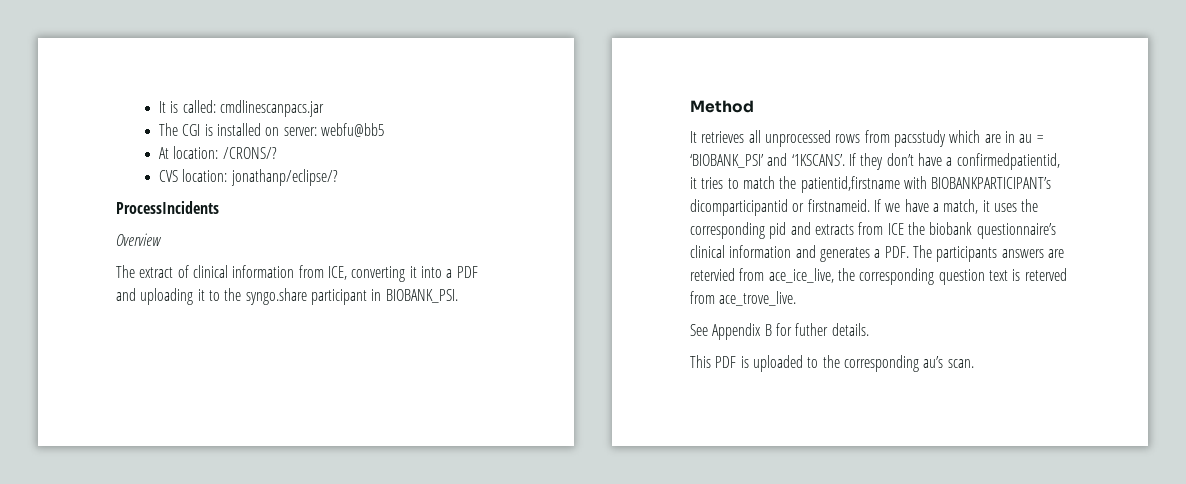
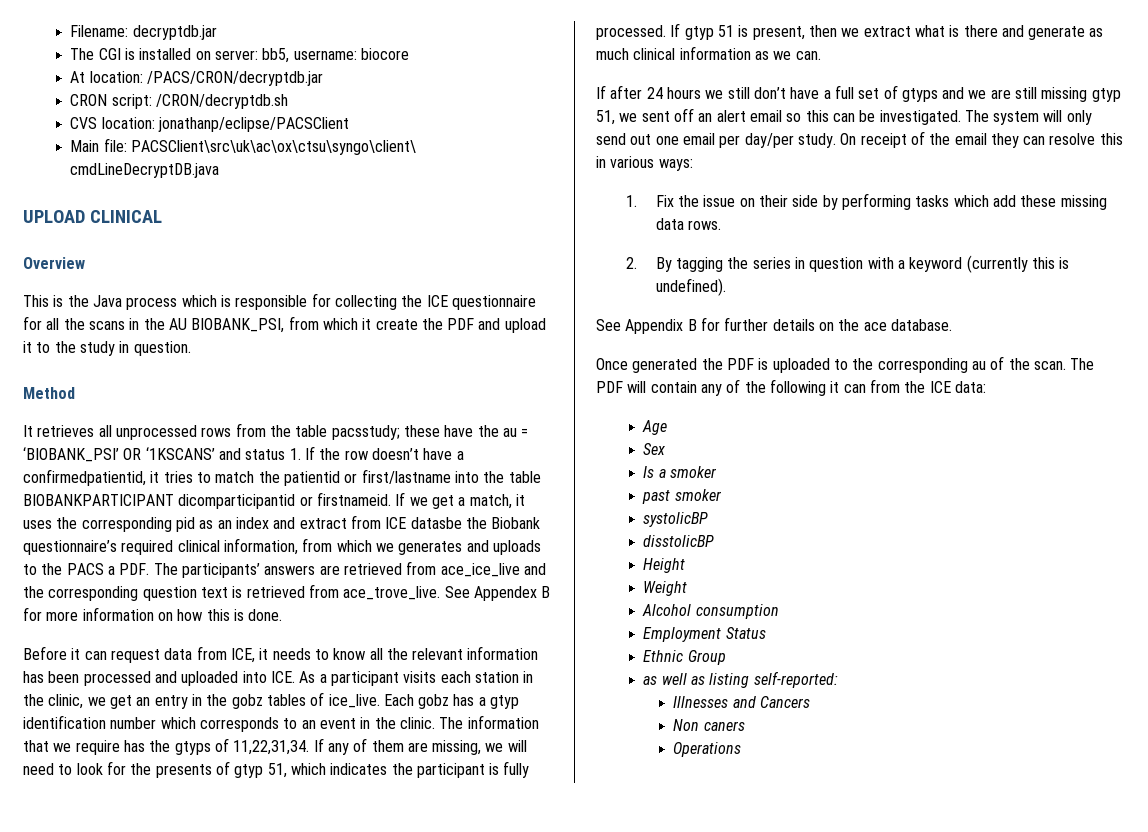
- It is called: cmdlinescanpacs.jar
+ Filename: decryptdb.jar
- The CGI is installed on server: webfu@bb5
+ The CGI is installed on server: bb5, username: biocore
- At location: /CRONS/?
- CVS location: jonathanp/eclipse/?
- ProcessIncidents
+ At location: /PACS/CRON/decryptdb.jar
+ CRON script: /CRON/decryptdb.sh
+ CVS location: jonathanp/eclipse/PACSClient
+ Main file: PACSClient\src\uk\ac\ox\ctsu\syngo\client\ cmdLineDecryptDB.java
+ UPLOAD CLINICAL
  Overview
- The extract of clinical information from ICE, converting it into a PDF and uploading it to the syngo.share participant in BIOBANK_PSI.
+ This is the Java process which is responsible for collecting the ICE questionnaire for all the scans in the AU BIOBANK_PSI, from which it create the PDF and upload it to the study in question.
- It retrieves all unprocessed rows from pacsstudy which are in au = ‘BIOBANK_PSI’ and ‘1KSCANS’. If they don’t have a confirmedpatientid, it tries to match the patientid,firstname with BIOBANKPARTICIPANT’s dicomparticipantid or firstnameid.
+ It retrieves all unprocessed rows from the table pacsstudy; these have the au = ‘BIOBANK_PSI’ OR ‘1KSCANS’ and status 1. If the row doesn’t have a confirmedpatientid, it tries to match the patientid or first/lastname into the table BIOBANKPARTICIPANT dicomparticipantid or firstnameid.
- If we have a match, it uses the corresponding pid and extracts from ICE the biobank questionnaire’s clinical information and generates a PDF. The participants answers are retervied from ace_ice_live, the corresponding question text is reterved from ace_trove_live.
- See Appendix B for futher details.
- This PDF is uploaded to the corresponding au’s scan.
+ If we get a match, it uses the corresponding pid as an index and extract from ICE datasbe the Biobank questionnaire’s required clinical information, from which we generates and uploads to the PACS a PDF. The participants’ answers are retrieved from ace_ice_live and the corresponding question text is retrieved from ace_trove_live. See Appendex B for more information on how this is done.
+ Before it can request data from ICE, it needs to know all the relevant information has been processed and uploaded into ICE. As a participant visits each station in the clinic, we get an entry in the gobz tables of ice_live. Each gobz has a gtyp identification number which corresponds to an event in the clinic. The information that we require has the gtyps of 11,22,31,34. If any of them are missing, we will need to look for the presents of gtyp 51, which indicates the participant is fully processed. If gtyp 51 is present, then we extract what is there and generate as much clinical information as we can.
+ If after 24 hours we still don’t have a full set of gtyps and we are still missing gtyp 51, we sent off an alert email so this can be investigated. The system will only send out one email per day/per study. On receipt of the email they can resolve this in various ways:
+ 1. Fix the issue on their side by performing tasks which add these missing data rows.
+ 2. By tagging the series in question with a keyword (currently this is undefined).
+ See Appendix B for further details on the ace database.
+ Once generated the PDF is uploaded to the corresponding au of the scan. The PDF will contain any of the following it can from the ICE data:
+ Age
+ Sex
+ Is a smoker
+ past smoker
+ systolicBP
+ disstolicBP
+ Height
+ Weight
+ Alcohol consumption
+ Employment Status
+ Ethnic Group
+ as well as listing self-reported:
+ Illnesses and Cancers
+ Non caners
+ Operations

